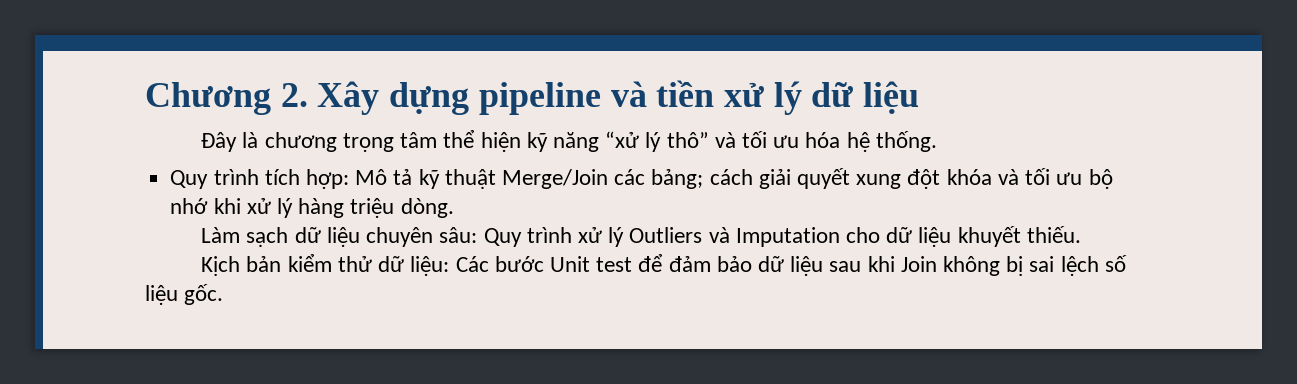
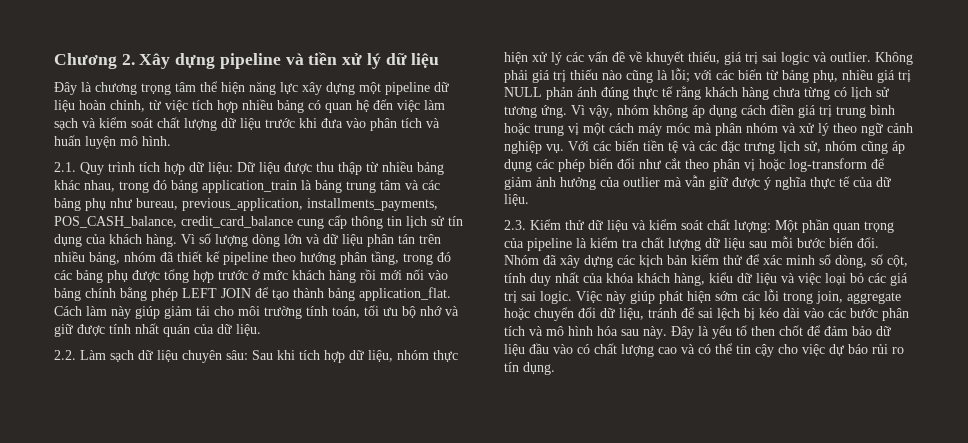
- Đây là chương trọng tâm thể hiện kỹ năng “xử lý thô” và tối ưu hóa hệ thống.
- Quy trình tích hợp: Mô tả kỹ thuật Merge/Join các bảng; cách giải quyết xung đột khóa và tối ưu bộ nhớ khi xử lý hàng triệu dòng.
- Làm sạch dữ liệu chuyên sâu: Quy trình xử lý Outliers và Imputation cho dữ liệu khuyết thiếu.
- Kịch bản kiểm thử dữ liệu: Các bước Unit test để đảm bảo dữ liệu sau khi Join không bị sai lệch số liệu gốc.
+ Đây là chương trọng tâm thể hiện năng lực xây dựng một pipeline dữ liệu hoàn chỉnh, từ việc tích hợp nhiều bảng có quan hệ đến việc làm sạch và kiểm soát chất lượng dữ liệu trước khi đưa vào phân tích và huấn luyện mô hình.
+ 2.1. Quy trình tích hợp dữ liệu: Dữ liệu được thu thập từ nhiều bảng khác nhau, trong đó bảng application_train là bảng trung tâm và các bảng phụ như bureau, previous_application, installments_payments, POS_CASH_balance, credit_card_balance cung cấp thông tin lịch sử tín dụng của khách hàng. Vì số lượng dòng lớn và dữ liệu phân tán trên nhiều bảng, nhóm đã thiết kế pipeline theo hướng phân tầng, trong đó các bảng phụ được tổng hợp trước ở mức khách hàng rồi mới nối vào bảng chính bằng phép LEFT JOIN để tạo thành bảng application_flat. Cách làm này giúp giảm tải cho môi trường tính toán, tối ưu bộ nhớ và giữ được tính nhất quán của dữ liệu.
+ 2.2. Làm sạch dữ liệu chuyên sâu: Sau khi tích hợp dữ liệu, nhóm thực hiện xử lý các vấn đề về khuyết thiếu, giá trị sai logic và outlier. Không phải giá trị thiếu nào cũng là lỗi; với các biến từ bảng phụ, nhiều giá trị NULL phản ánh đúng thực tế rằng khách hàng chưa từng có lịch sử tương ứng. Vì vậy, nhóm không áp dụng cách điền giá trị trung bình hoặc trung vị một cách máy móc mà phân nhóm và xử lý theo ngữ cảnh nghiệp vụ. Với các biến tiền tệ và các đặc trưng lịch sử, nhóm cũng áp dụng các phép biến đổi như cắt theo phân vị hoặc log-transform để giảm ảnh hưởng của outlier mà vẫn giữ được ý nghĩa thực tế của dữ liệu.
+ 2.3. Kiểm thử dữ liệu và kiểm soát chất lượng: Một phần quan trọng của pipeline là kiểm tra chất lượng dữ liệu sau mỗi bước biến đổi. Nhóm đã xây dựng các kịch bản kiểm thử để xác minh số dòng, số cột, tính duy nhất của khóa khách hàng, kiểu dữ liệu và việc loại bỏ các giá trị sai logic. Việc này giúp phát hiện sớm các lỗi trong join, aggregate hoặc chuyển đổi dữ liệu, tránh để sai lệch bị kéo dài vào các bước phân tích và mô hình hóa sau này. Đây là yếu tố then chốt để đảm bảo dữ liệu đầu vào có chất lượng cao và có thể tin cậy cho việc dự báo rủi ro tín dụng.

